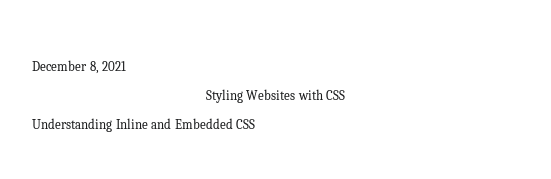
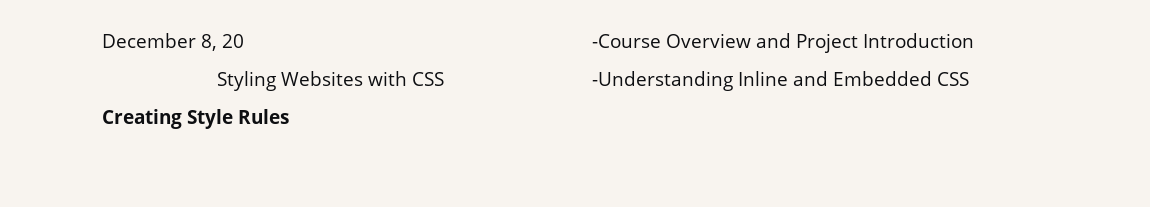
- December 8, 2021
+ December 8, 20
- Understanding Inline and Embedded CSS
+ Creating Style Rules
+ -Course Overview and Project Introduction
+ -Understanding Inline and Embedded CSS

